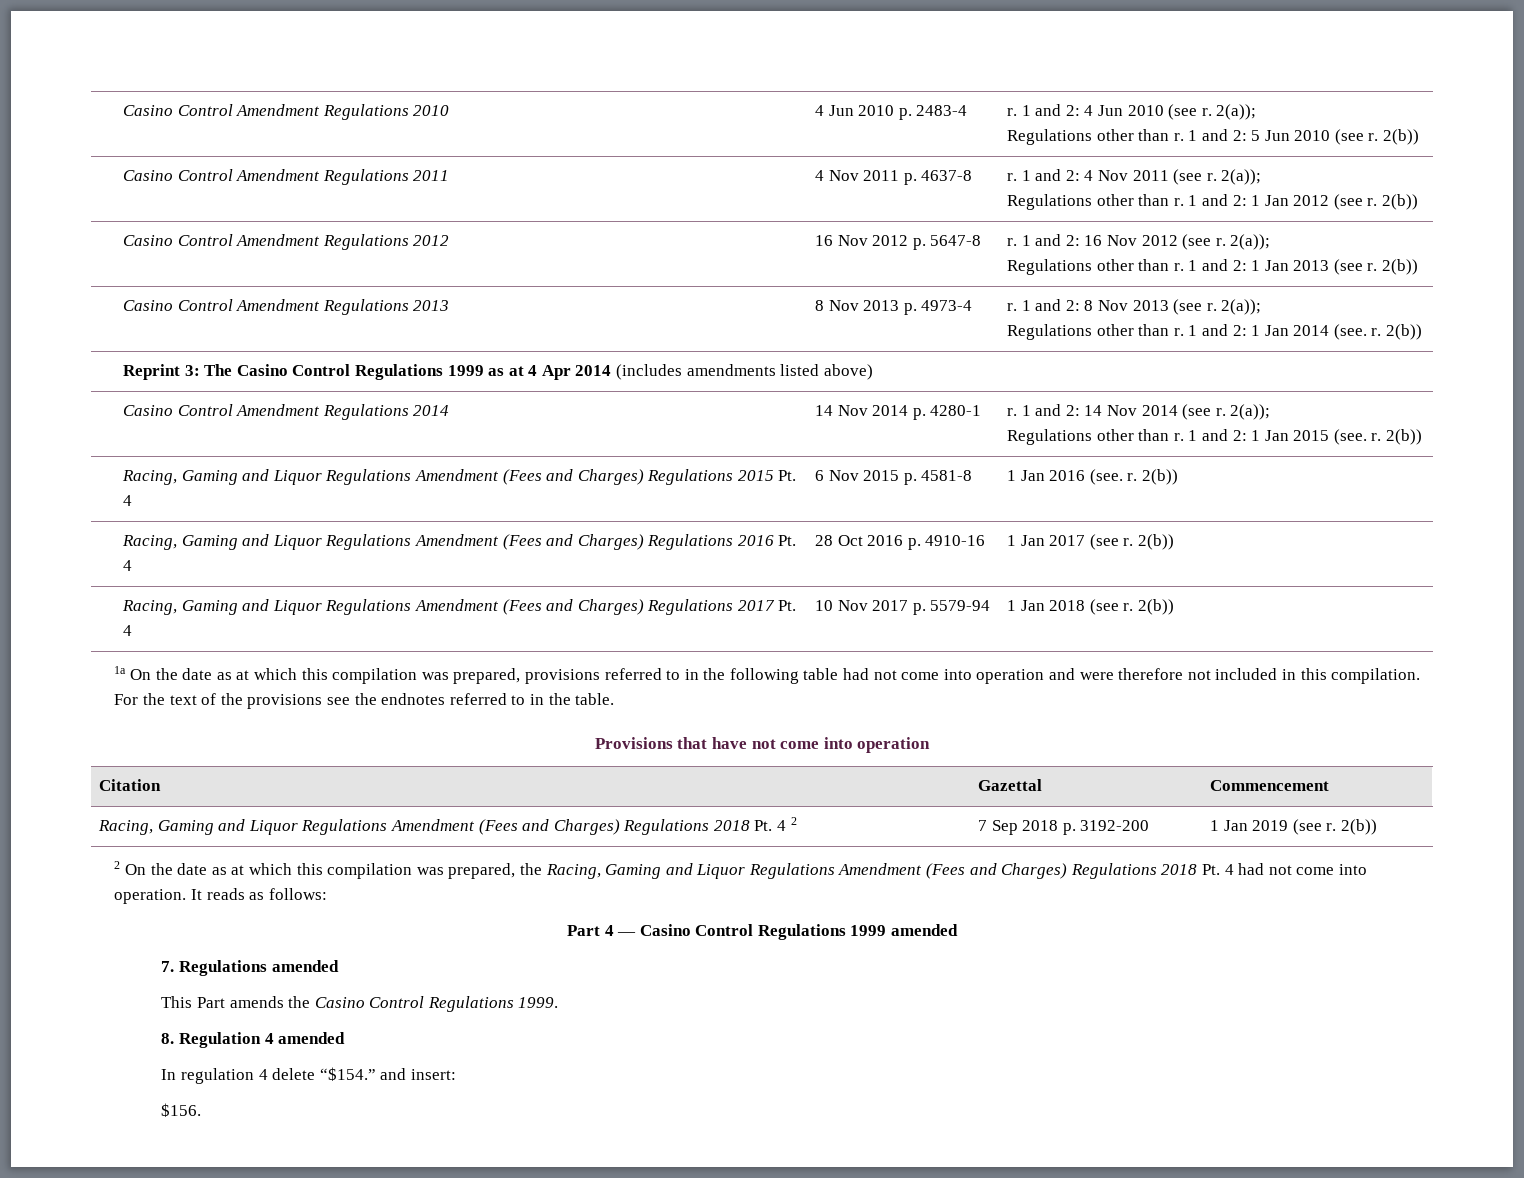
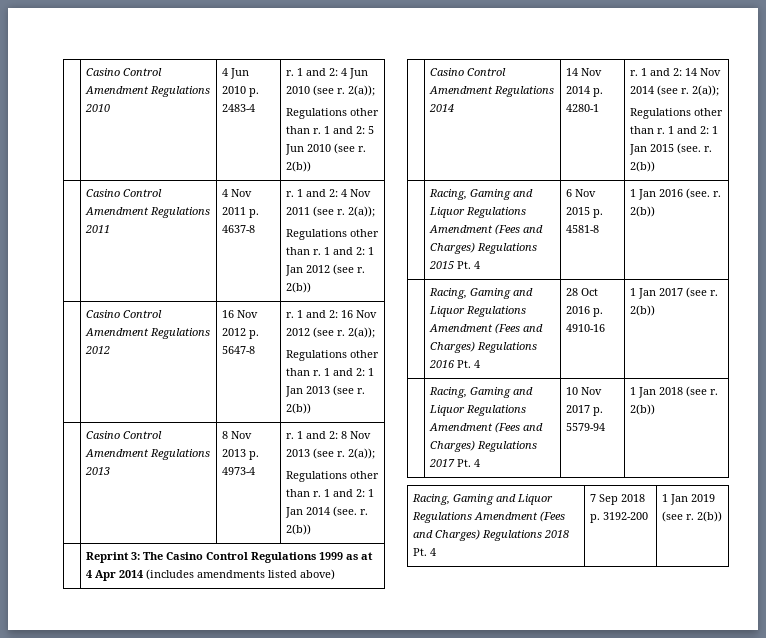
- 1a On the date as at which this compilation was prepared, provisions referred to in the following table had not come into operation and were therefore not included in this compilation. For the text of the provisions see the endnotes referred to in the table.
- Provisions that have not come into operation
- Citation | Gazettal | Commencement
- Racing, Gaming and Liquor Regulations Amendment (Fees and Charges) Regulations 2018 Pt. 4 2 | 7 Sep 2018 p. 3192-200 | 1 Jan 2019 (see r. 2(b))
+ Racing, Gaming and Liquor Regulations Amendment (Fees and Charges) Regulations 2018 Pt. 4 | 7 Sep 2018 p. 3192-200 | 1 Jan 2019 (see r. 2(b))
- 2 On the date as at which this compilation was prepared, the Racing, Gaming and Liquor Regulations Amendment (Fees and Charges) Regulations 2018 Pt. 4 had not come into operation. It reads as follows:
- Part 4 — Casino Control Regulations 1999 amended
- 7. Regulations amended
- This Part amends the Casino Control Regulations 1999.
- 8. Regulation 4 amended
- In regulation 4 delete “$154.” and insert:
- $156.

